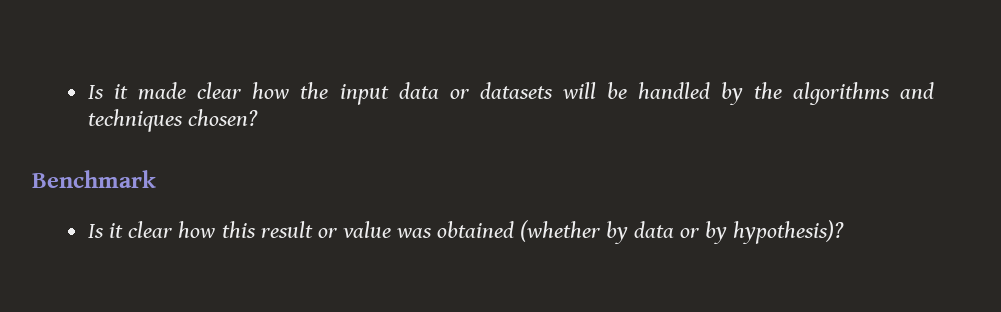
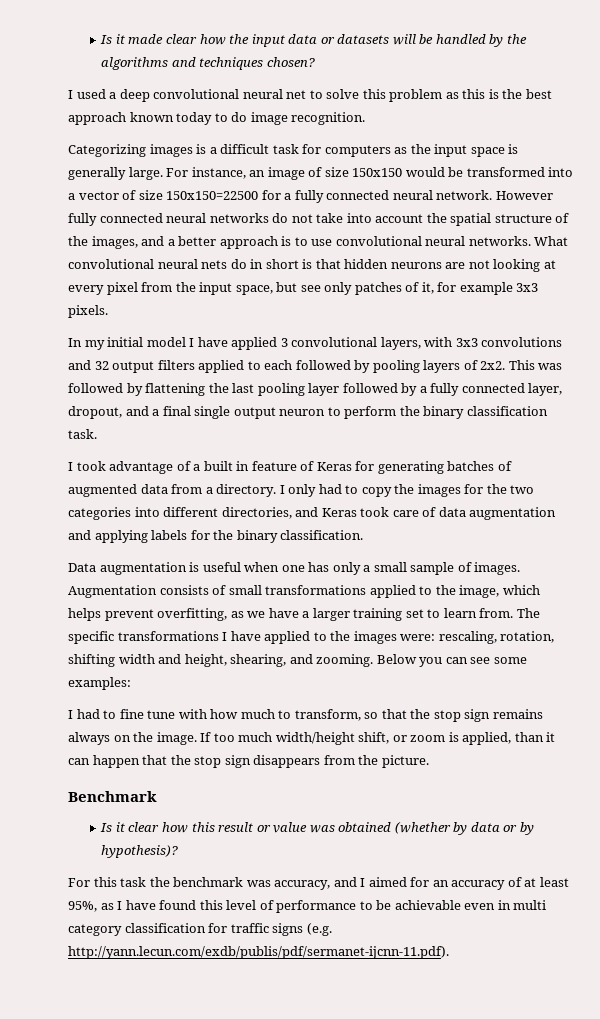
+ I used a deep convolutional neural net to solve this problem as this is the best approach known today to do image recognition.
+ Categorizing images is a difficult task for computers as the input space is generally large. For instance, an image of size 150x150 would be transformed into a vector of size 150x150=22500 for a fully connected neural network. However fully connected neural networks do not take into account the spatial structure of the images, and a better approach is to use convolutional neural networks. What convolutional neural nets do in short is that hidden neurons are not looking at every pixel from the input space, but see only patches of it, for example 3x3 pixels.
+ In my initial model I have applied 3 convolutional layers, with 3x3 convolutions and 32 output filters applied to each followed by pooling layers of 2x2. This was followed by flattening the last pooling layer followed by a fully connected layer, dropout, and a final single output neuron to perform the binary classification task.
+ I took advantage of a built in feature of Keras for generating batches of augmented data from a directory. I only had to copy the images for the two categories into different directories, and Keras took care of data augmentation and applying labels for the binary classification.
+ Data augmentation is useful when one has only a small sample of images. Augmentation consists of small transformations applied to the image, which helps prevent overfitting, as we have a larger training set to learn from. The specific transformations I have applied to the images were: rescaling, rotation, shifting width and height, shearing, and zooming. Below you can see some examples:
+ I had to fine tune with how much to transform, so that the stop sign remains always on the image. If too much width/height shift, or zoom is applied, than it can happen that the stop sign disappears from the picture.
+ For this task the benchmark was accuracy, and I aimed for an accuracy of at least 95%, as I have found this level of performance to be achievable even in multi category classification for traffic signs (e.g. http://yann.lecun.com/exdb/publis/pdf/sermanet-ijcnn-11.pdf).

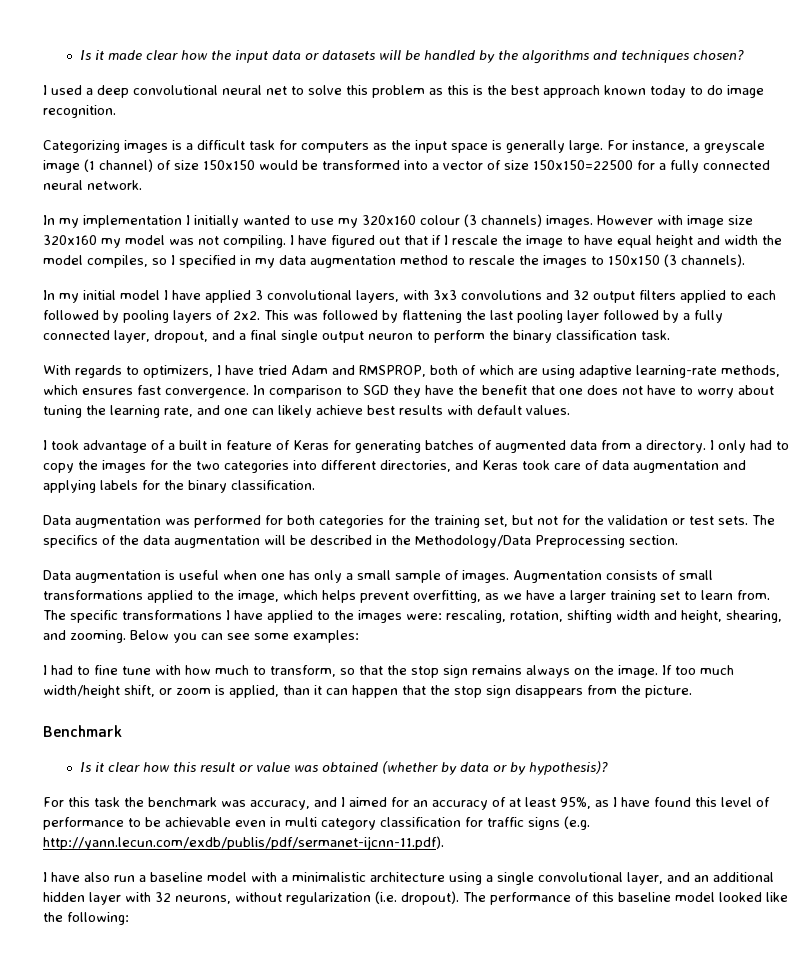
- For instance, an image of size 150x150 would be transformed into a vector of size 150x150=22500 for a fully connected neural network. However fully connected neural networks do not take into account the spatial structure of the images, and a better approach is to use convolutional neural networks. What convolutional neural nets do in short is that hidden neurons are not looking at every pixel from the input space, but see only patches of it, for example 3x3 pixels.
+ For instance, a greyscale image (1 channel) of size 150x150 would be transformed into a vector of size 150x150=22500 for a fully connected neural network.
+ In my implementation I initially wanted to use my 320x160 colour (3 channels) images. However with image size 320x160 my model was not compiling. I have figured out that if I rescale the image to have equal height and width the model compiles, so I specified in my data augmentation method to rescale the images to 150x150 (3 channels).
+ With regards to optimizers, I have tried Adam and RMSPROP, both of which are using adaptive learning-rate methods, which ensures fast convergence. In comparison to SGD they have the benefit that one does not have to worry about tuning the learning rate, and one can likely achieve best results with default values.
+ Data augmentation was performed for both categories for the training set, but not for the validation or test sets. The specifics of the data augmentation will be described in the Methodology/Data Preprocessing section.
+ I have also run a baseline model with a minimalistic architecture using a single convolutional layer, and an additional hidden layer with 32 neurons, without regularization (i.e. dropout). The performance of this baseline model looked like the following:

